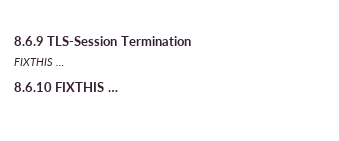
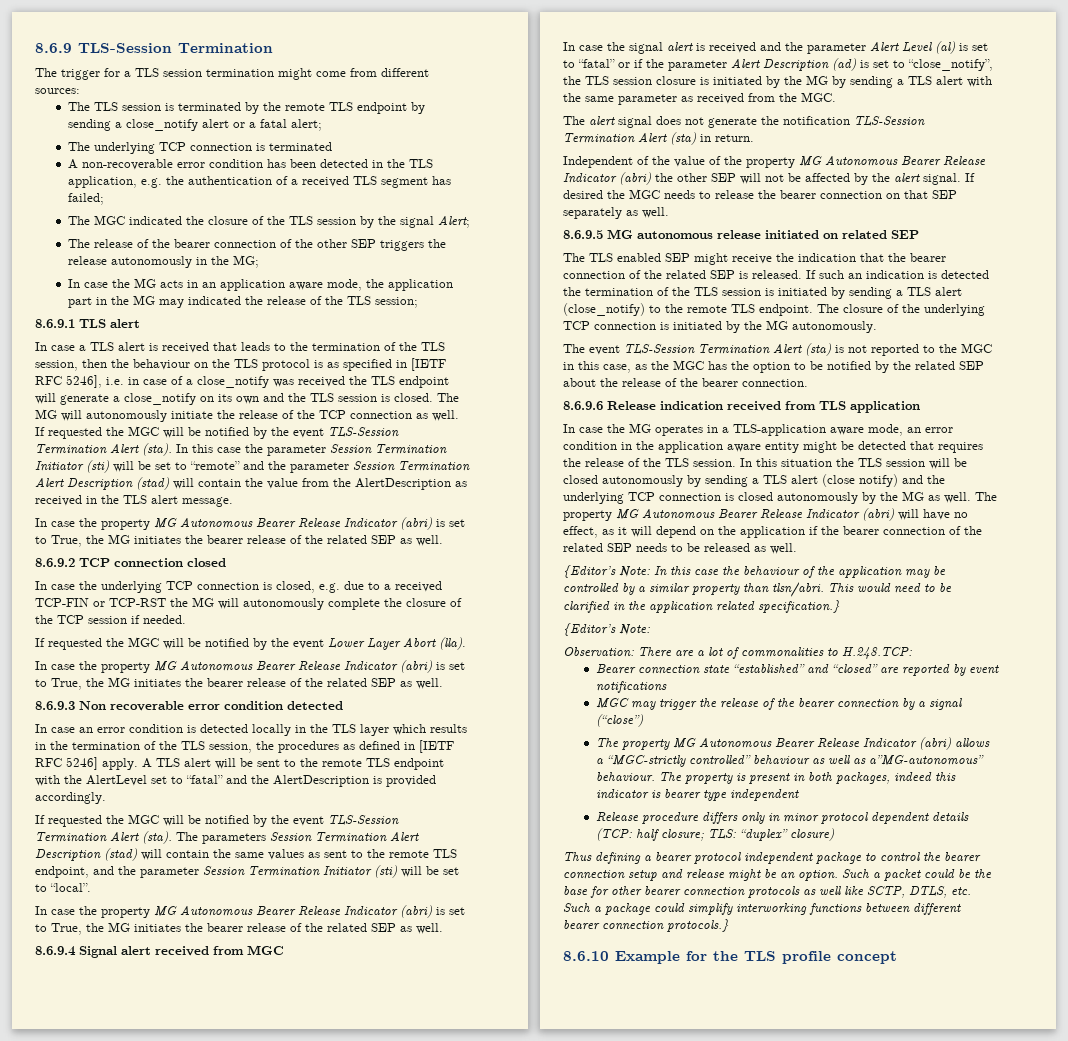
  8.6.9 TLS-Session Termination
- FIXTHIS …
- 8.6.10 FIXTHIS …
+ The trigger for a TLS session termination might come from different sources:
+ The TLS session is terminated by the remote TLS endpoint by sending a close_notify alert or a fatal alert;
+ The underlying TCP connection is terminated
+ A non-recoverable error condition has been detected in the TLS application, e.g. the authentication of a received TLS segment has failed;
+ The MGC indicated the closure of the TLS session by the signal Alert;
+ The release of the bearer connection of the other SEP triggers the release autonomously in the MG;
+ In case the MG acts in an application aware mode, the application part in the MG may indicated the release of the TLS session;
+ 8.6.9.1 TLS alert
+ In case a TLS alert is received that leads to the termination of the TLS session, then the behaviour on the TLS protocol is as specified in [IETF RFC 5246], i.e. in case of a close_notify was received the TLS endpoint will generate a close_notify on its own and the TLS session is closed. The MG will autonomously initiate the release of the TCP connection as well. If requested the MGC will be notified by the event TLS-Session Termination Alert (sta). In this case the parameter Session Termination Initiator (sti) will be set to “remote” and the parameter Session Termination Alert Description (stad) will contain the value from the AlertDescription as received in the TLS alert message.
+ In case the property MG Autonomous Bearer Release Indicator (abri) is set to True, the MG initiates the bearer release of the related SEP as well.
+ 8.6.9.2 TCP connection closed
+ In case the underlying TCP connection is closed, e.g. due to a received TCP-FIN or TCP-RST the MG will autonomously complete the closure of the TCP session if needed.
+ If requested the MGC will be notified by the event Lower Layer Abort (lla).
+ In case the property MG Autonomous Bearer Release Indicator (abri) is set to True, the MG initiates the bearer release of the related SEP as well.
+ 8.6.9.3 Non recoverable error condition detected
+ In case an error condition is detected locally in the TLS layer which results in the termination of the TLS session, the procedures as defined in [IETF RFC 5246] apply. A TLS alert will be sent to the remote TLS endpoint with the AlertLevel set to “fatal” and the AlertDescription is provided accordingly.
+ If requested the MGC will be notified by the event TLS-Session Termination Alert (sta). The parameters Session Termination Alert Description (stad) will contain the same values as sent to the remote TLS endpoint, and the parameter Session Termination Initiator (sti) will be set to “local”.
+ In case the property MG Autonomous Bearer Release Indicator (abri) is set to True, the MG initiates the bearer release of the related SEP as well.
+ 8.6.9.4 Signal alert received from MGC
+ In case the signal alert is received and the parameter Alert Level (al) is set to “fatal” or if the parameter Alert Description (ad) is set to “close_notify”, the TLS session closure is initiated by the MG by sending a TLS alert with the same parameter as received from the MGC.
+ The alert signal does not generate the notification TLS-Session Termination Alert (sta) in return.
+ Independent of the value of the property MG Autonomous Bearer Release Indicator (abri) the other SEP will not be affected by the alert signal. If desired the MGC needs to release the bearer connection on that SEP separately as well.
+ 8.6.9.5 MG autonomous release initiated on related SEP
+ The TLS enabled SEP might receive the indication that the bearer connection of the related SEP is released. If such an indication is detected the termination of the TLS session is initiated by sending a TLS alert (close_notify) to the remote TLS endpoint. The closure of the underlying TCP connection is initiated by the MG autonomously.
+ The event TLS-Session Termination Alert (sta) is not reported to the MGC in this case, as the MGC has the option to be notified by the related SEP about the release of the bearer connection.
+ 8.6.9.6 Release indication received from TLS application
+ In case the MG operates in a TLS-application aware mode, an error condition in the application aware entity might be detected that requires the release of the TLS session. In this situation the TLS session will be closed autonomously by sending a TLS alert (close notify) and the underlying TCP connection is closed autonomously by the MG as well. The property MG Autonomous Bearer Release Indicator (abri) will have no effect, as it will depend on the application if the bearer connection of the related SEP needs to be released as well.
+ {Editor’s Note: In this case the behaviour of the application may be controlled by a similar property than tlsn/abri. This would need to be clarified in the application related specification.}
+ {Editor’s Note:
+ Observation: There are a lot of commonalities to H.248.TCP:
+ Bearer connection state “established” and “closed” are reported by event notifications
+ MGC may trigger the release of the bearer connection by a signal (“close”)
+ The property MG Autonomous Bearer Release Indicator (abri) allows a “MGC-strictly controlled” behaviour as well as a”MG-autonomous” behaviour. The property is present in both packages, indeed this indicator is bearer type independent
+ Release procedure differs only in minor protocol dependent details (TCP: half closure; TLS: “duplex” closure)
+ Thus defining a bearer protocol independent package to control the bearer connection setup and release might be an option. Such a packet could be the base for other bearer connection protocols as well like SCTP, DTLS, etc. Such a package could simplify interworking functions between different bearer connection protocols.}
+ 8.6.10 Example for the TLS profile concept

